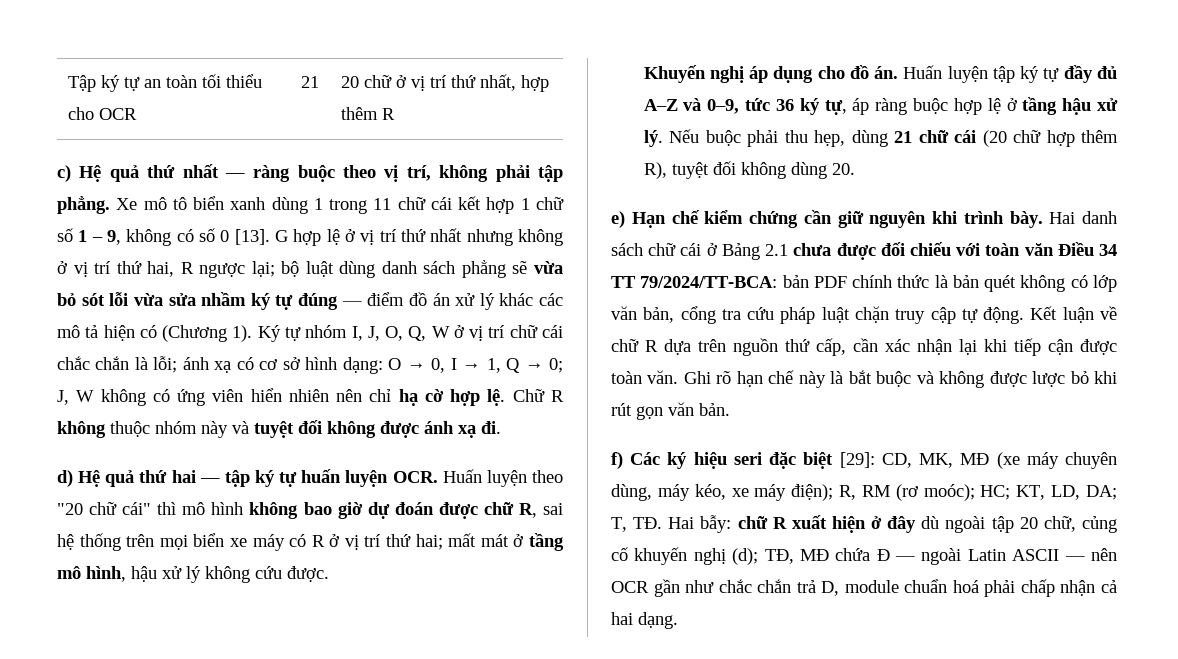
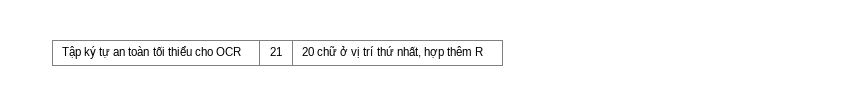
- c) Hệ quả thứ nhất — ràng buộc theo vị trí, không phải tập phẳng. Xe mô tô biển xanh dùng 1 trong 11 chữ cái kết hợp 1 chữ số 1 – 9, không có số 0 [13]. G hợp lệ ở vị trí thứ nhất nhưng không ở vị trí thứ hai, R ngược lại; bộ luật dùng danh sách phẳng sẽ vừa bỏ sót lỗi vừa sửa nhầm ký tự đúng — điểm đồ án xử lý khác các mô tả hiện có (Chương 1). Ký tự nhóm I, J, O, Q, W ở vị trí chữ cái chắc chắn là lỗi; ánh xạ có cơ sở hình dạng: O → 0, I → 1, Q → 0; J, W không có ứng viên hiển nhiên nên chỉ hạ cờ hợp lệ. Chữ R không thuộc nhóm này và tuyệt đối không được ánh xạ đi.
- d) Hệ quả thứ hai — tập ký tự huấn luyện OCR. Huấn luyện theo "20 chữ cái" thì mô hình không bao giờ dự đoán được chữ R, sai hệ thống trên mọi biển xe máy có R ở vị trí thứ hai; mất mát ở tầng mô hình, hậu xử lý không cứu được.
- Khuyến nghị áp dụng cho đồ án. Huấn luyện tập ký tự đầy đủ A–Z và 0–9, tức 36 ký tự, áp ràng buộc hợp lệ ở tầng hậu xử lý. Nếu buộc phải thu hẹp, dùng 21 chữ cái (20 chữ hợp thêm R), tuyệt đối không dùng 20.
- e) Hạn chế kiểm chứng cần giữ nguyên khi trình bày. Hai danh sách chữ cái ở Bảng 2.1 chưa được đối chiếu với toàn văn Điều 34 TT 79/2024/TT-BCA: bản PDF chính thức là bản quét không có lớp văn bản, cổng tra cứu pháp luật chặn truy cập tự động. Kết luận về chữ R dựa trên nguồn thứ cấp, cần xác nhận lại khi tiếp cận được toàn văn. Ghi rõ hạn chế này là bắt buộc và không được lược bỏ khi rút gọn văn bản.
- f) Các ký hiệu seri đặc biệt [29]: CD, MK, MĐ (xe máy chuyên dùng, máy kéo, xe máy điện); R, RM (rơ moóc); HC; KT, LD, DA; T, TĐ. Hai bẫy: chữ R xuất hiện ở đây dù ngoài tập 20 chữ, củng cố khuyến nghị (d); TĐ, MĐ chứa Đ — ngoài Latin ASCII — nên OCR gần như chắc chắn trả D, module chuẩn hoá phải chấp nhận cả hai dạng.

